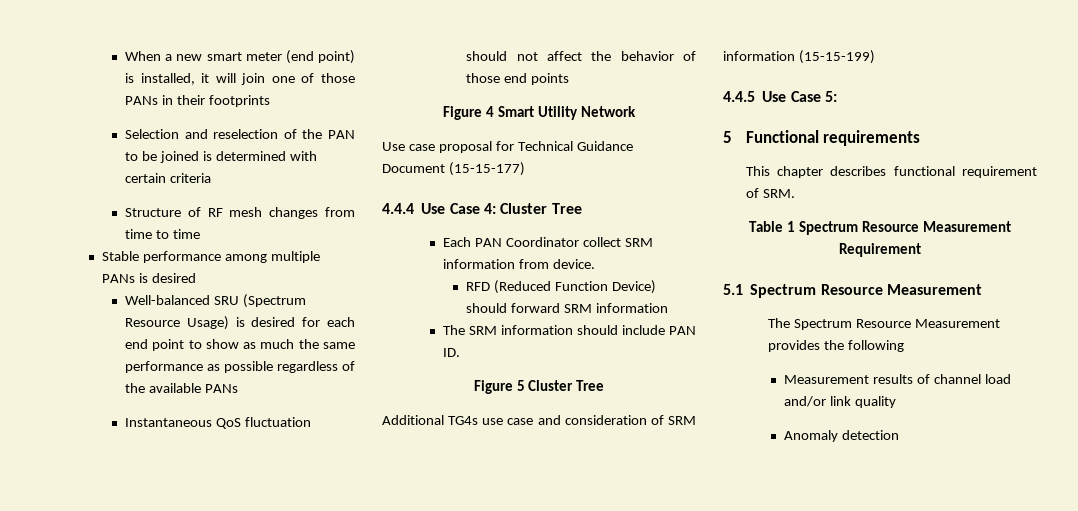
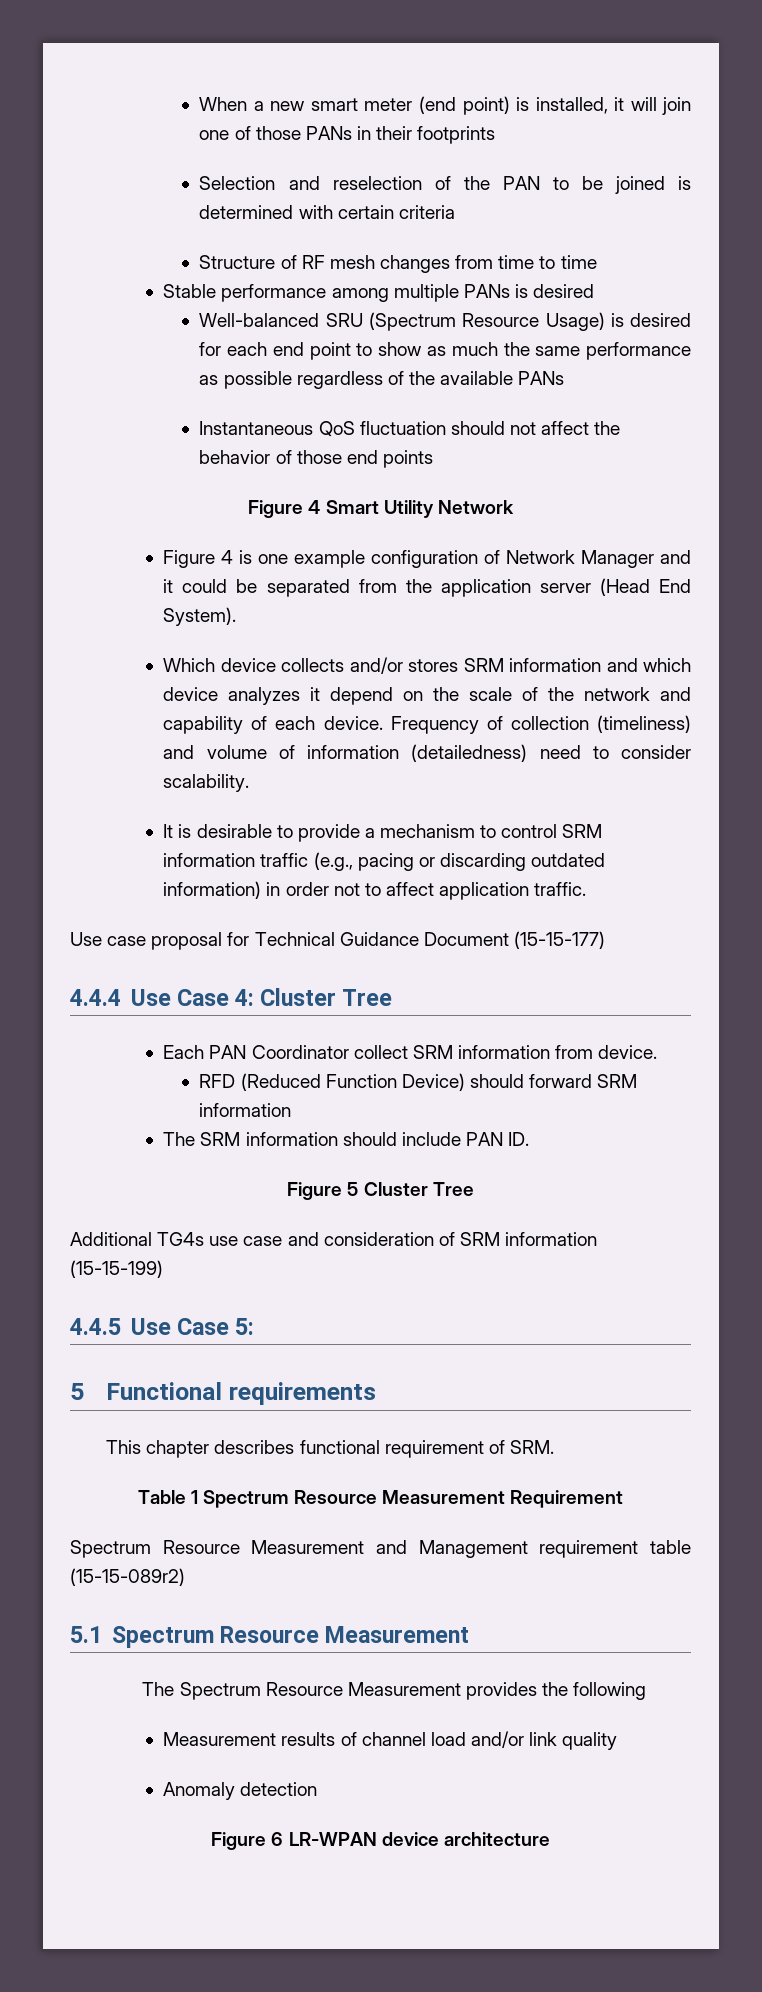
+ Figure 4 is one example configuration of Network Manager and it could be separated from the application server (Head End System).
+ Which device collects and/or stores SRM information and which device analyzes it depend on the scale of the network and capability of each device. Frequency of collection (timeliness) and volume of information (detailedness) need to consider scalability.
+ It is desirable to provide a mechanism to control SRM information traffic (e.g., pacing or discarding outdated information) in order not to affect application traffic.
+ Spectrum Resource Measurement and Management requirement table (15-15-089r2)
+ Figure 6 LR-WPAN device architecture

